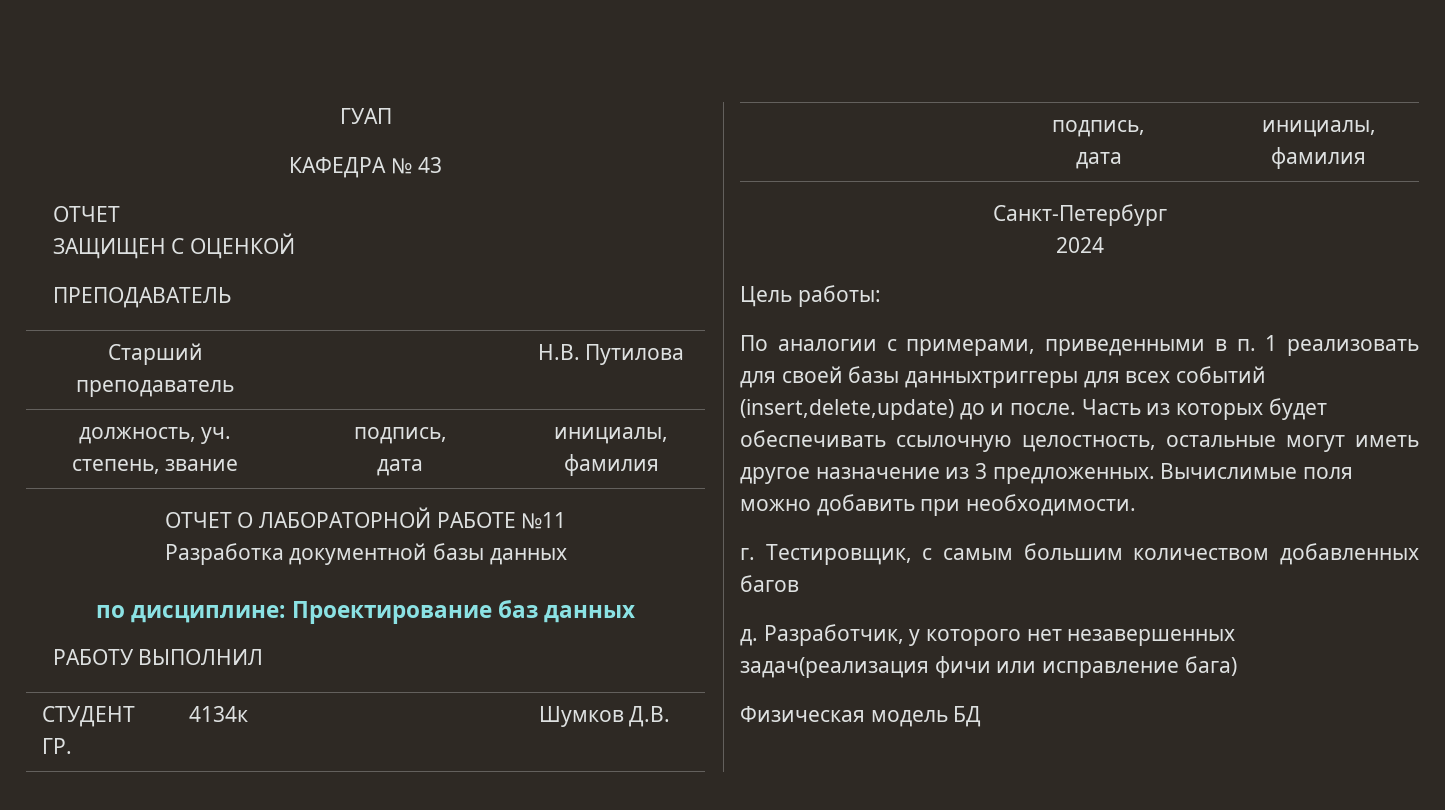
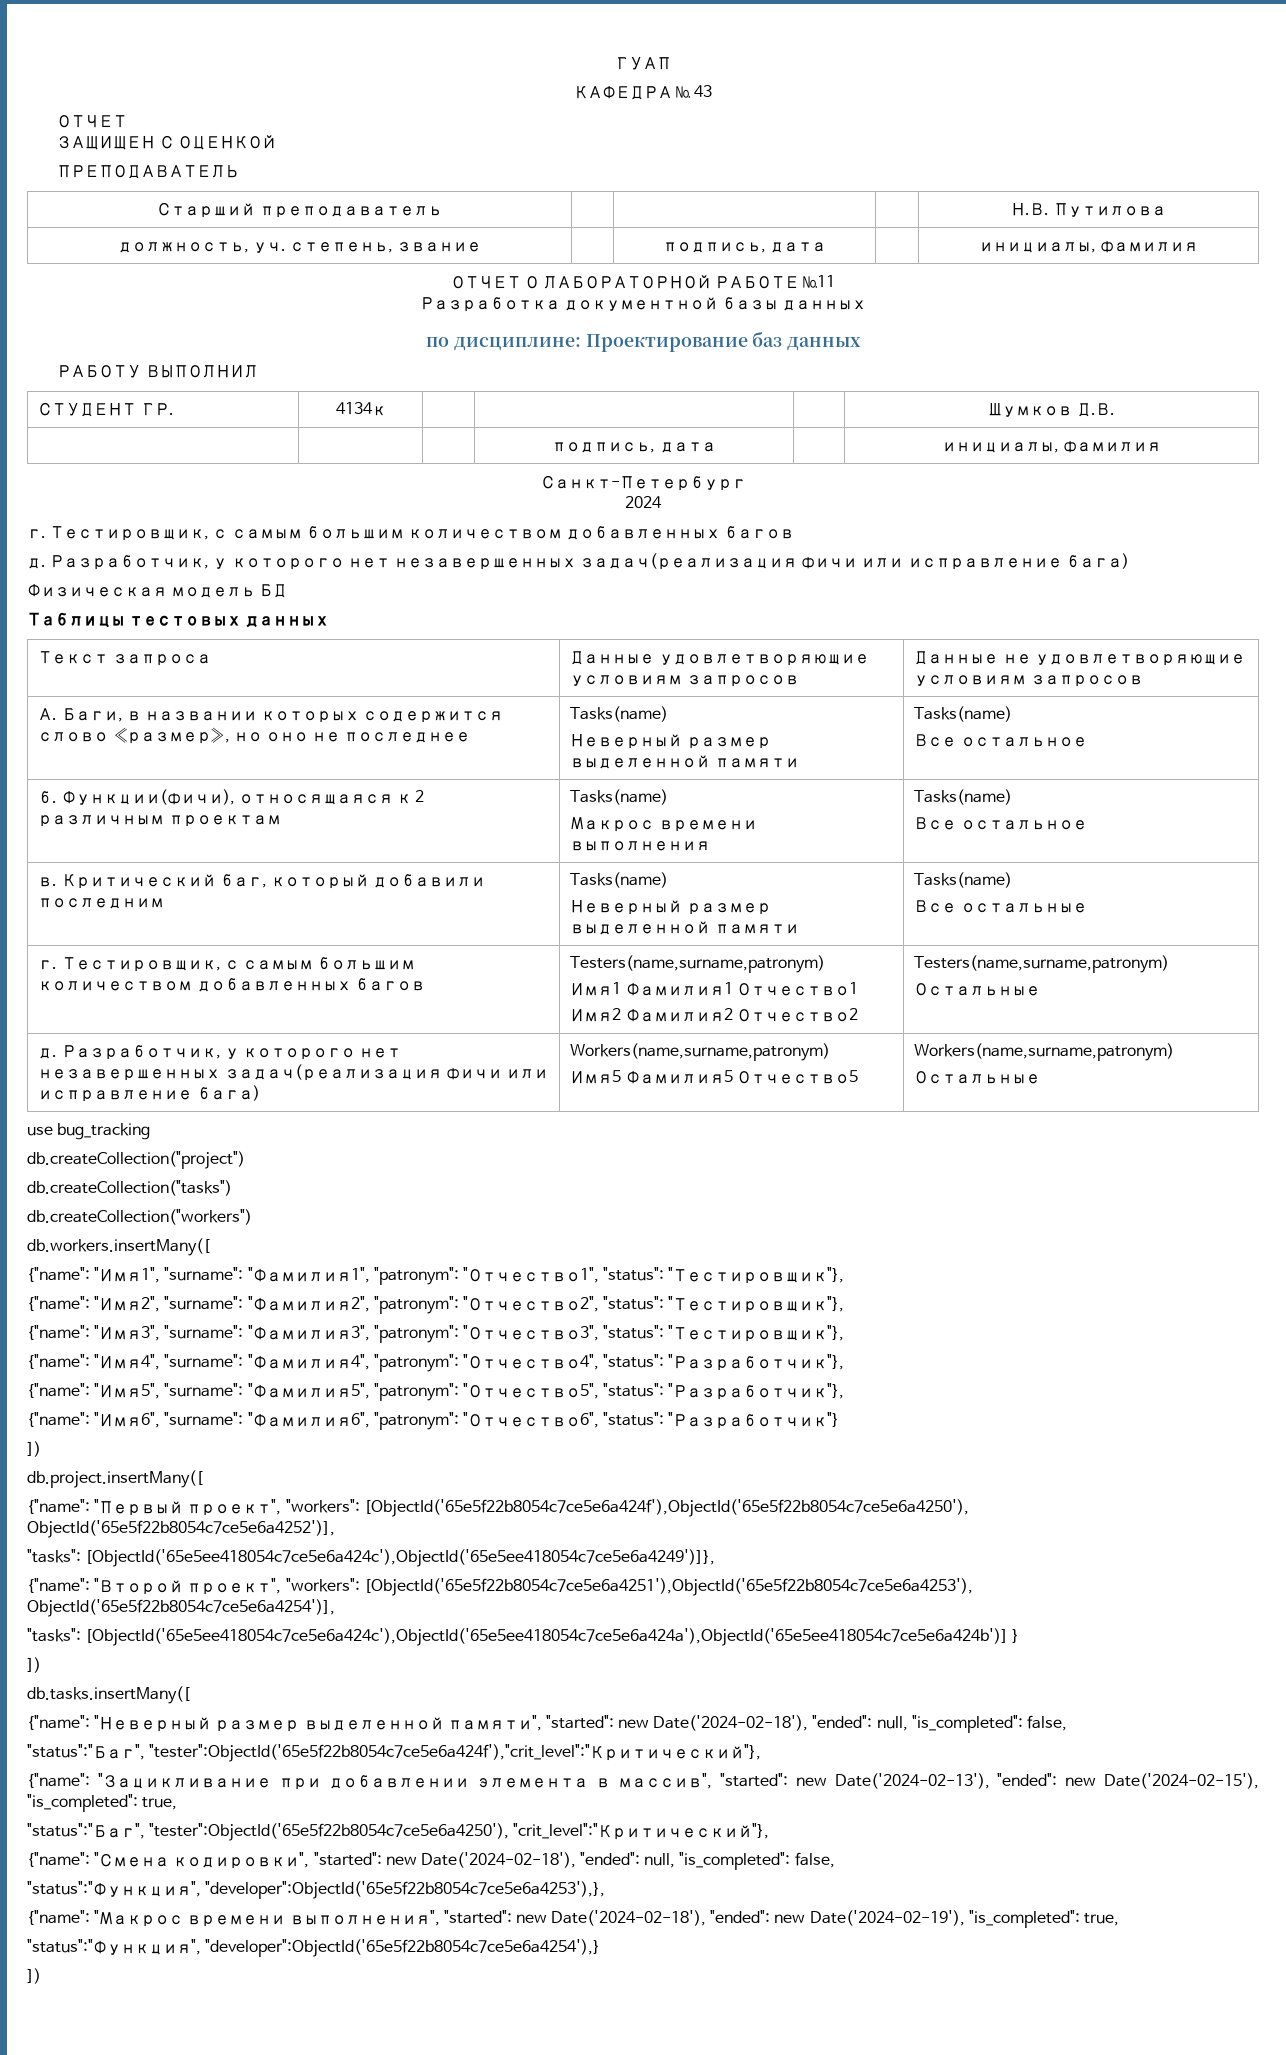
- Цель работы:
- По аналогии с примерами, приведенными в п. 1 реализовать для своей базы данныхтриггеры для всех событий (insert,delete,update) до и после. Часть из которых будет обеспечивать ссылочную целостность, остальные могут иметь другое назначение из 3 предложенных. Вычислимые поля можно добавить при необходимости.
+ Таблицы тестовых данных
+ Текст запроса | Данные удовлетворяющие условиям запросов | Данные не удовлетворяющие условиям запросов
+ А. Баги, в названии которых содержится слово «размер», но оно не последнее | Tasks(name)
+ Неверный размер выделенной памяти | Tasks(name)
+ Все остальное
+ б. Функции(фичи), относящаяся к 2 различным проектам | Tasks(name)
+ Макрос времени выполнения | Tasks(name)
+ Все остальное
+ в. Критический баг, который добавили последним | Tasks(name)
+ Неверный размер выделенной памяти | Tasks(name)
+ Все остальные
+ г. Тестировщик, с самым большим количеством добавленных багов | Testers(name,surname,patronym)
+ Имя1 Фамилия1 Отчество1
+ Имя2 Фамилия2 Отчество2 | Testers(name,surname,patronym)
+ Остальные
+ д. Разработчик, у которого нет незавершенных задач(реализация фичи или исправление бага) | Workers(name,surname,patronym)
+ Имя5 Фамилия5 Отчество5 | Workers(name,surname,patronym)
+ Остальные
+ use bug_tracking
+ db.createCollection("project")
+ db.createCollection("tasks")
+ db.createCollection("workers")
+ db.workers.insertMany([
+ {"name": "Имя1", "surname": "Фамилия1", "patronym": "Отчество1", "status": "Тестировщик"},
+ {"name": "Имя2", "surname": "Фамилия2", "patronym": "Отчество2", "status": "Тестировщик"},
+ {"name": "Имя3", "surname": "Фамилия3", "patronym": "Отчество3", "status": "Тестировщик"},
+ {"name": "Имя4", "surname": "Фамилия4", "patronym": "Отчество4", "status": "Разработчик"},
+ {"name": "Имя5", "surname": "Фамилия5", "patronym": "Отчество5", "status": "Разработчик"},
+ {"name": "Имя6", "surname": "Фамилия6", "patronym": "Отчество6", "status": "Разработчик"}
+ ])
+ db.project.insertMany([
+ {"name": "Первый проект", "workers": [ObjectId('65e5f22b8054c7ce5e6a424f'),ObjectId('65e5f22b8054c7ce5e6a4250'), ObjectId('65e5f22b8054c7ce5e6a4252')],
+ "tasks": [ObjectId('65e5ee418054c7ce5e6a424c'),ObjectId('65e5ee418054c7ce5e6a4249')]},
+ {"name": "Второй проект", "workers": [ObjectId('65e5f22b8054c7ce5e6a4251'),ObjectId('65e5f22b8054c7ce5e6a4253'), ObjectId('65e5f22b8054c7ce5e6a4254')],
+ "tasks": [ObjectId('65e5ee418054c7ce5e6a424c'),ObjectId('65e5ee418054c7ce5e6a424a'),ObjectId('65e5ee418054c7ce5e6a424b')] }
+ ])
+ db.tasks.insertMany([
+ {"name": "Неверный размер выделенной памяти", "started": new Date('2024-02-18'), "ended": null, "is_completed": false,
+ "status":"Баг", "tester":ObjectId('65e5f22b8054c7ce5e6a424f'),"crit_level":"Критический"},
+ {"name": "Зацикливание при добавлении элемента в массив", "started": new Date('2024-02-13'), "ended": new Date('2024-02-15'), "is_completed": true,
+ "status":"Баг", "tester":ObjectId('65e5f22b8054c7ce5e6a4250'), "crit_level":"Критический"},
+ {"name": "Смена кодировки", "started": new Date('2024-02-18'), "ended": null, "is_completed": false,
+ "status":"Функция", "developer":ObjectId('65e5f22b8054c7ce5e6a4253'),},
+ {"name": "Макрос времени выполнения", "started": new Date('2024-02-18'), "ended": new Date('2024-02-19'), "is_completed": true,
+ "status":"Функция", "developer":ObjectId('65e5f22b8054c7ce5e6a4254'),}
+ ])

